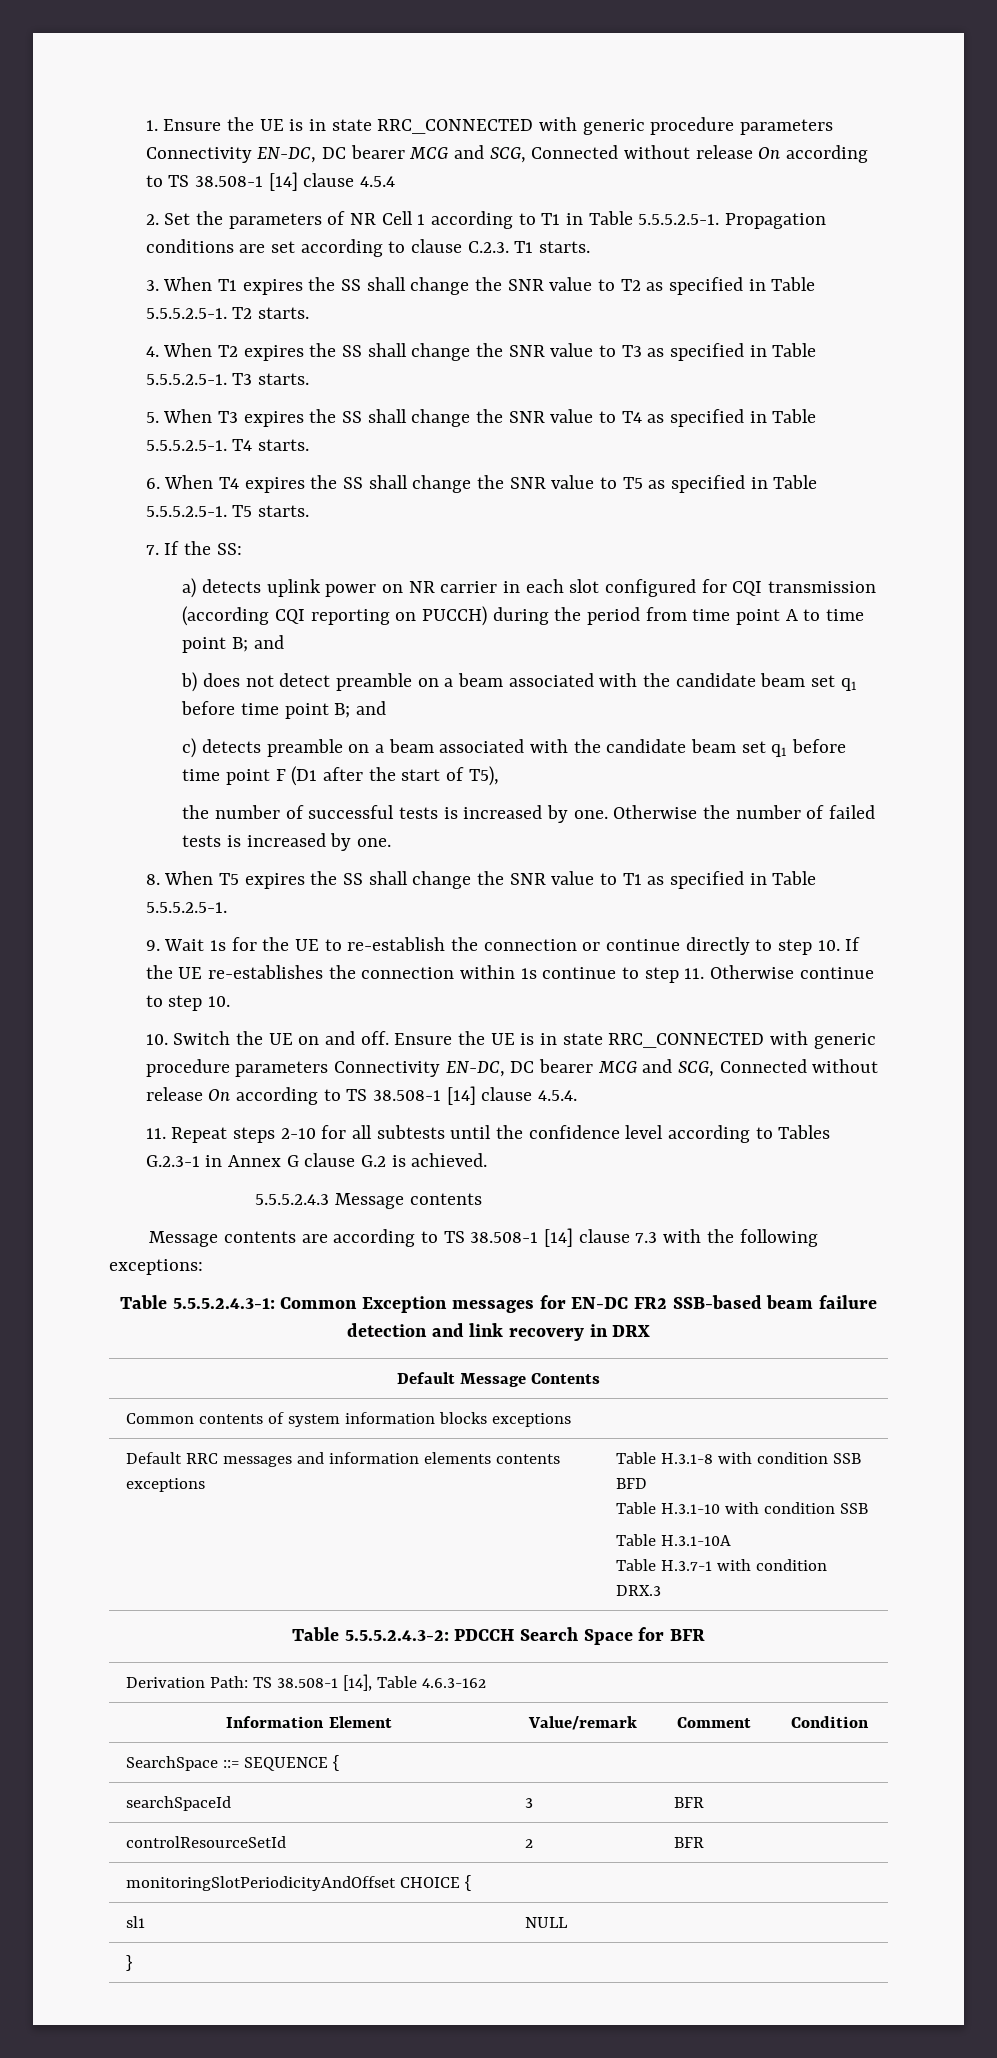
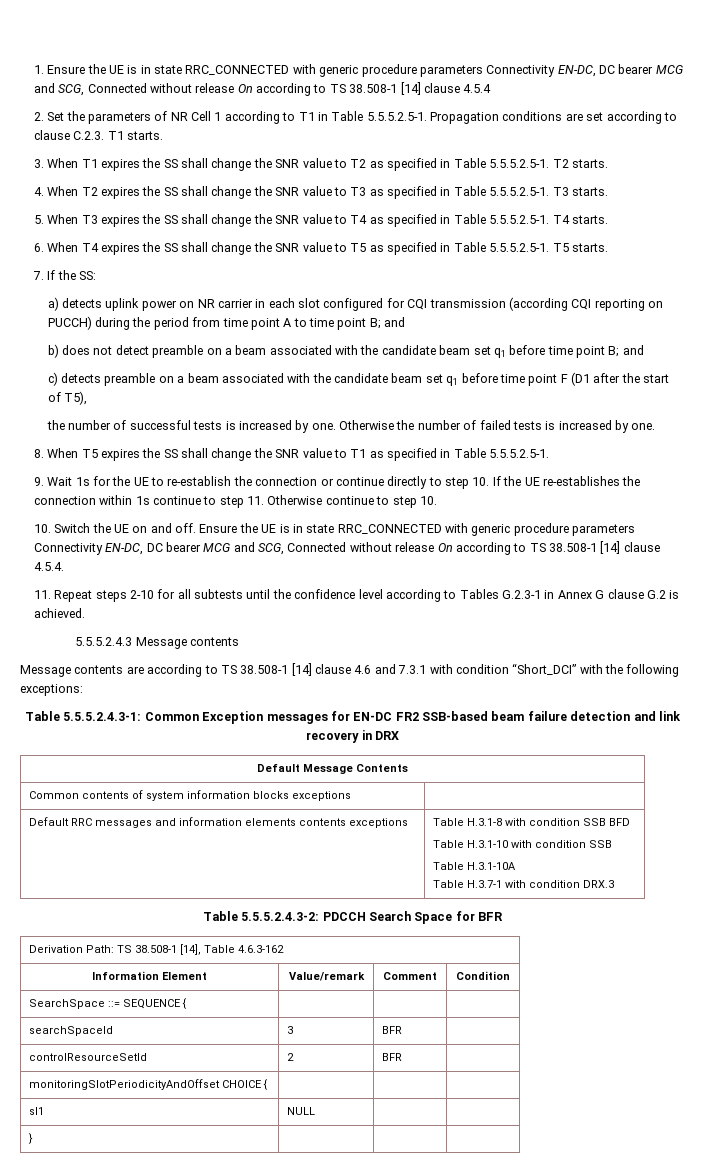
- Message contents are according to TS 38.508-1 [14] clause 7.3 with the following exceptions:
+ Message contents are according to TS 38.508-1 [14] clause 4.6 and 7.3.1 with condition “Short_DCI” with the following exceptions:

